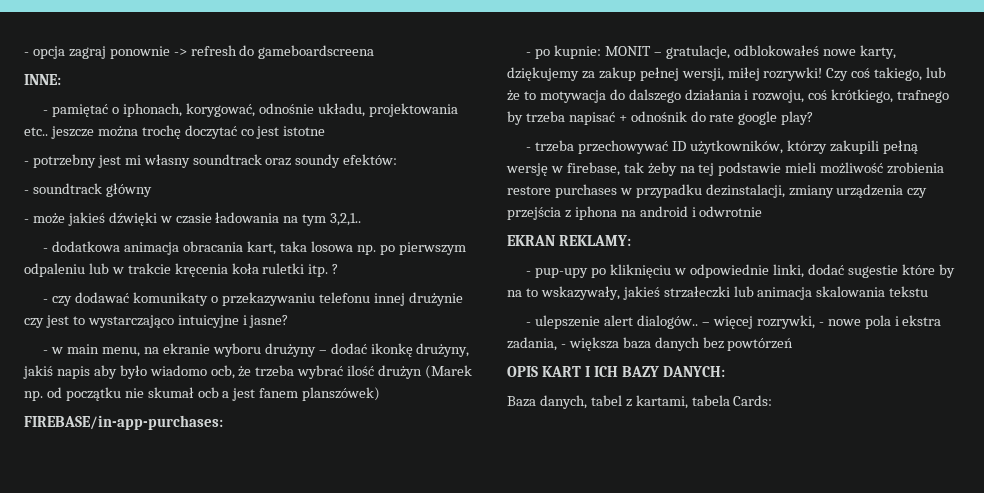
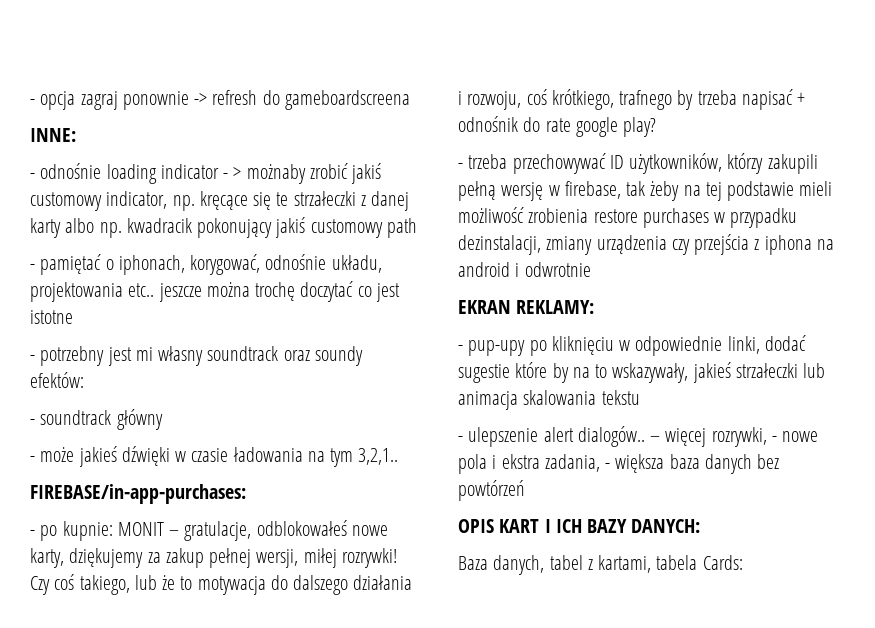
+ - odnośnie loading indicator - > możnaby zrobić jakiś customowy indicator, np. kręcące się te strzałeczki z danej karty albo np. kwadracik pokonujący jakiś customowy path
- - dodatkowa animacja obracania kart, taka losowa np. po pierwszym odpaleniu lub w trakcie kręcenia koła ruletki itp. ?
- - czy dodawać komunikaty o przekazywaniu telefonu innej drużynie czy jest to wystarczająco intuicyjne i jasne?
- - w main menu, na ekranie wyboru drużyny – dodać ikonkę drużyny, jakiś napis aby było wiadomo ocb, że trzeba wybrać ilość drużyn (Marek np. od początku nie skumał ocb a jest fanem planszówek)

